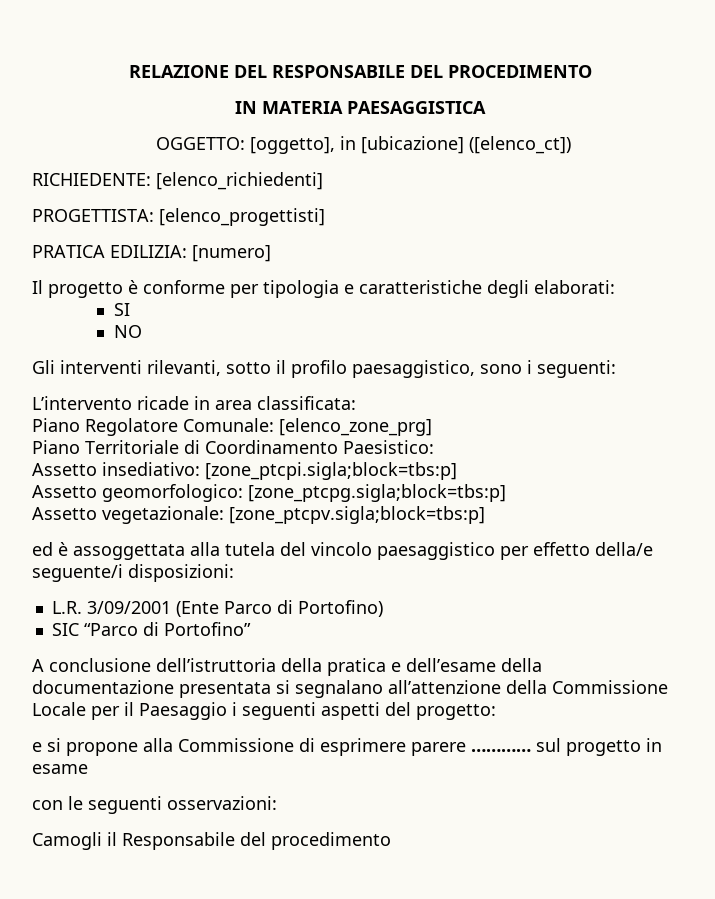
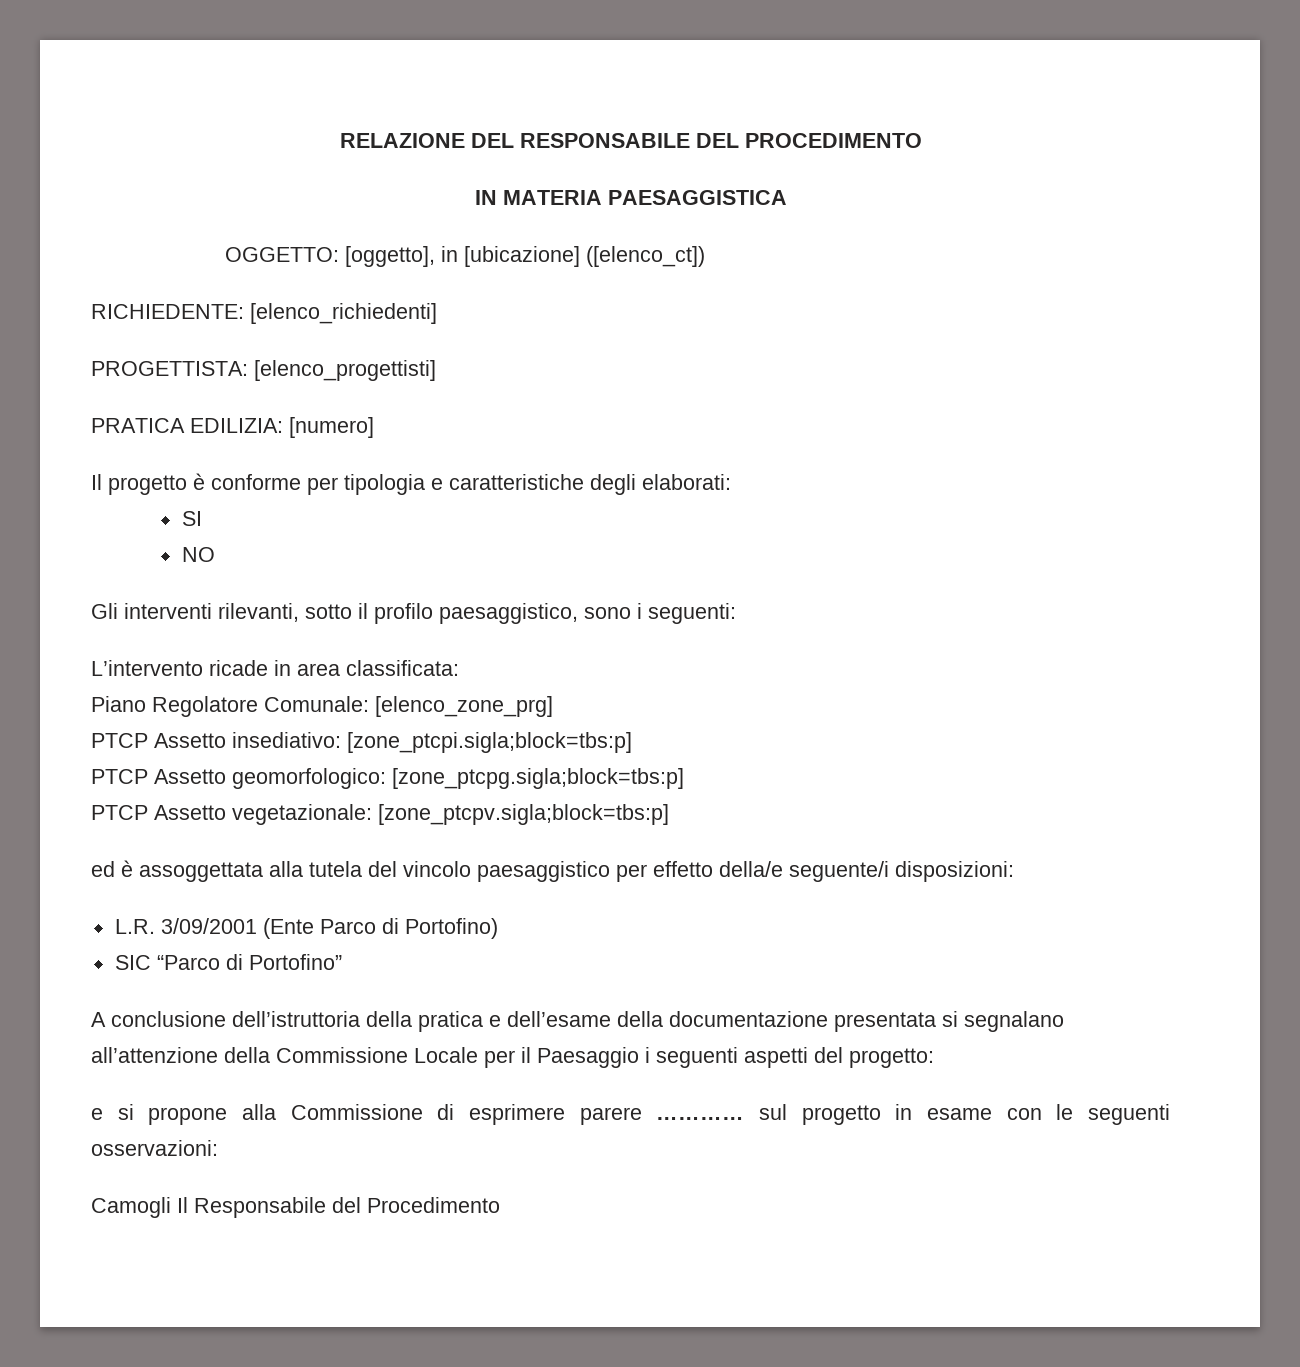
- Piano Territoriale di Coordinamento Paesistico:
- Assetto insediativo: [zone_ptcpi.sigla;block=tbs:p]
+ PTCP Assetto insediativo: [zone_ptcpi.sigla;block=tbs:p]
- Assetto geomorfologico: [zone_ptcpg.sigla;block=tbs:p]
+ PTCP Assetto geomorfologico: [zone_ptcpg.sigla;block=tbs:p]
- Assetto vegetazionale: [zone_ptcpv.sigla;block=tbs:p]
+ PTCP Assetto vegetazionale: [zone_ptcpv.sigla;block=tbs:p]
- e si propone alla Commissione di esprimere parere ………… sul progetto in esame
- con le seguenti osservazioni:
+ e si propone alla Commissione di esprimere parere ………… sul progetto in esame con le seguenti osservazioni:
- Camogli il Responsabile del procedimento
+ Camogli Il Responsabile del Procedimento

